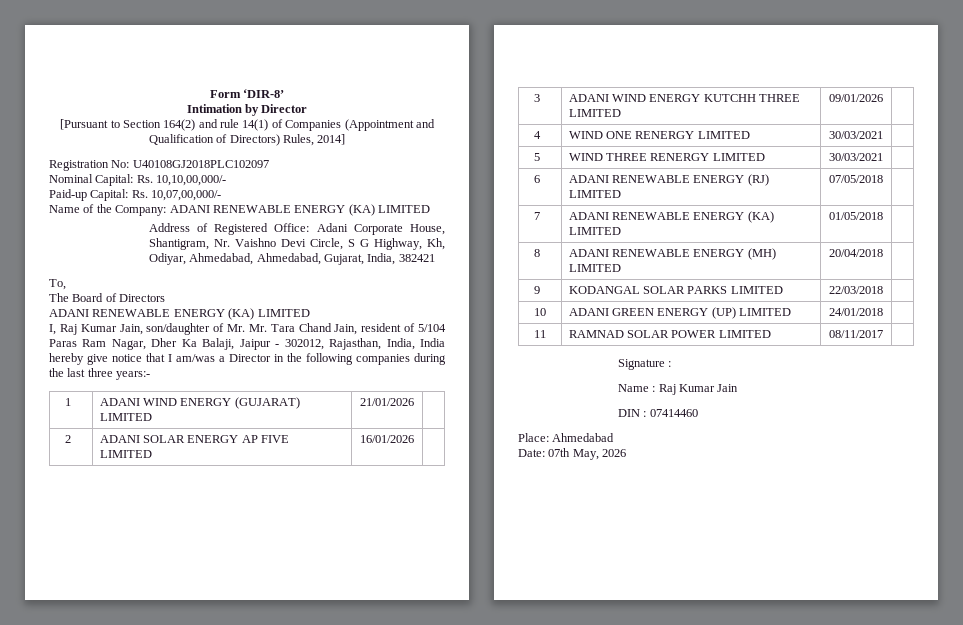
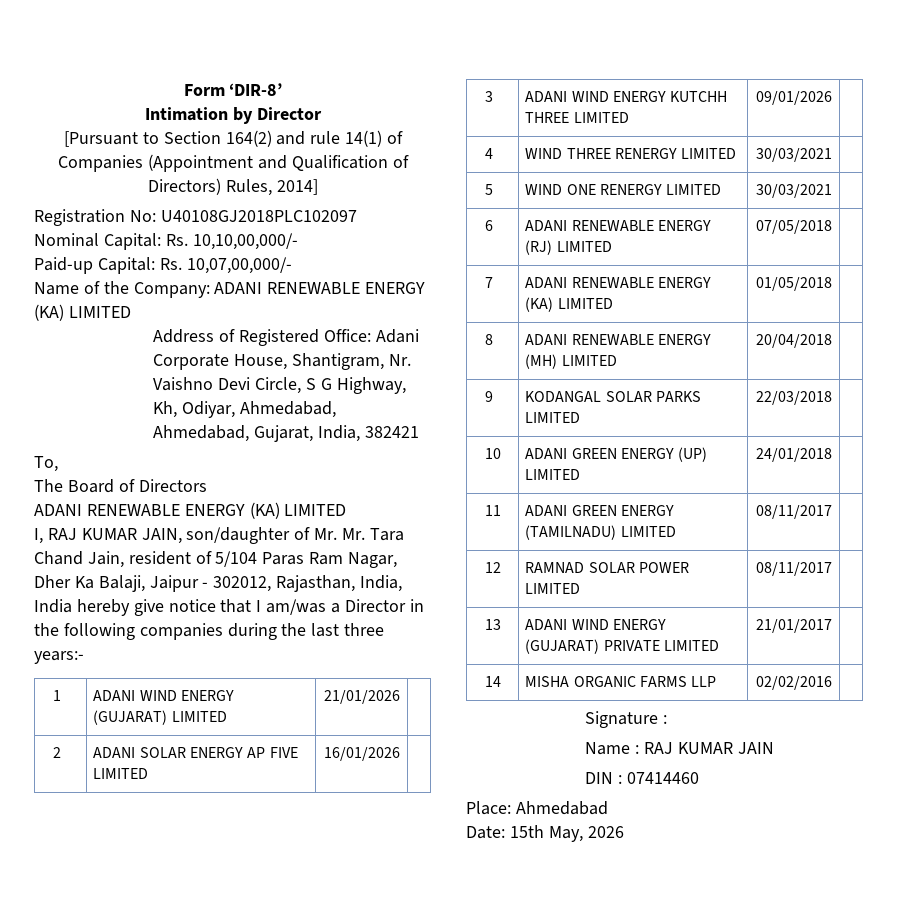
- I, Raj Kumar Jain, son/daughter of Mr. Mr. Tara Chand Jain, resident of 5/104 Paras Ram Nagar, Dher Ka Balaji, Jaipur - 302012, Rajasthan, India, India hereby give notice that I am/was a Director in the following companies during the last three years:-
+ I, RAJ KUMAR JAIN, son/daughter of Mr. Mr. Tara Chand Jain, resident of 5/104 Paras Ram Nagar, Dher Ka Balaji, Jaipur - 302012, Rajasthan, India, India hereby give notice that I am/was a Director in the following companies during the last three years:-
- 4 | WIND ONE RENERGY LIMITED | 30/03/2021 |
+ 4 | WIND THREE RENERGY LIMITED | 30/03/2021 |
- 5 | WIND THREE RENERGY LIMITED | 30/03/2021 |
+ 5 | WIND ONE RENERGY LIMITED | 30/03/2021 |
- 11 | RAMNAD SOLAR POWER LIMITED | 08/11/2017 |
+ 11 | ADANI GREEN ENERGY (TAMILNADU) LIMITED | 08/11/2017 |
+ 12 | RAMNAD SOLAR POWER LIMITED | 08/11/2017 |
+ 13 | ADANI WIND ENERGY (GUJARAT) PRIVATE LIMITED | 21/01/2017 |
+ 14 | MISHA ORGANIC FARMS LLP | 02/02/2016 |
- Name : Raj Kumar Jain
+ Name : RAJ KUMAR JAIN
- Date: 07th May, 2026
+ Date: 15th May, 2026

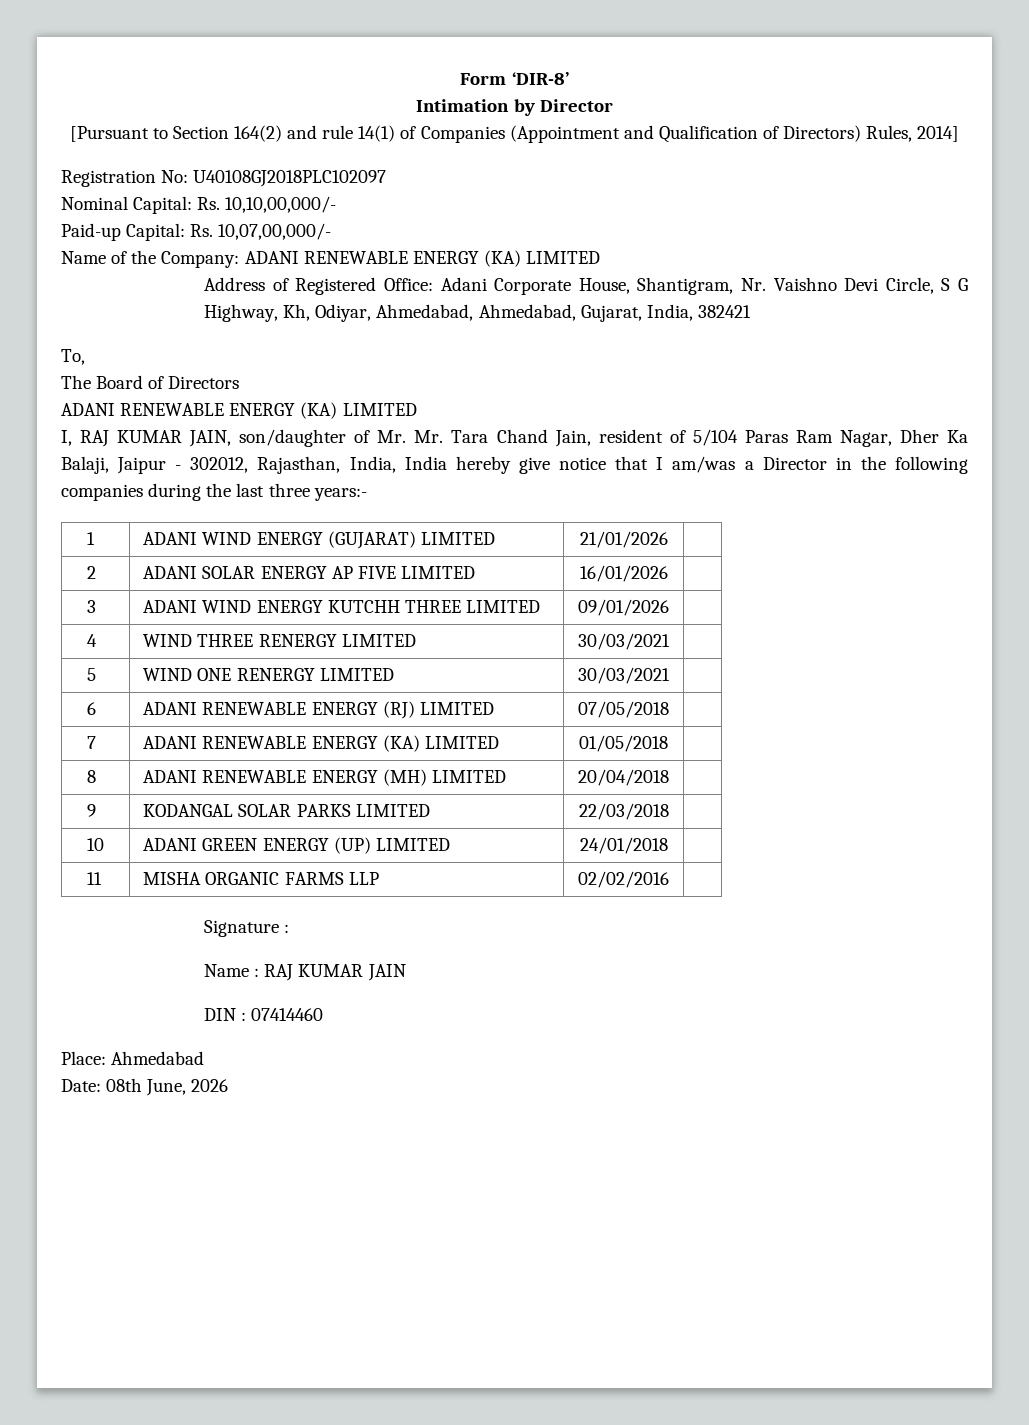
- 11 | ADANI GREEN ENERGY (TAMILNADU) LIMITED | 08/11/2017 |
- 12 | RAMNAD SOLAR POWER LIMITED | 08/11/2017 |
- 13 | ADANI WIND ENERGY (GUJARAT) PRIVATE LIMITED | 21/01/2017 |
- 14 | MISHA ORGANIC FARMS LLP | 02/02/2016 |
+ 11 | MISHA ORGANIC FARMS LLP | 02/02/2016 |
- Date: 15th May, 2026
+ Date: 08th June, 2026

